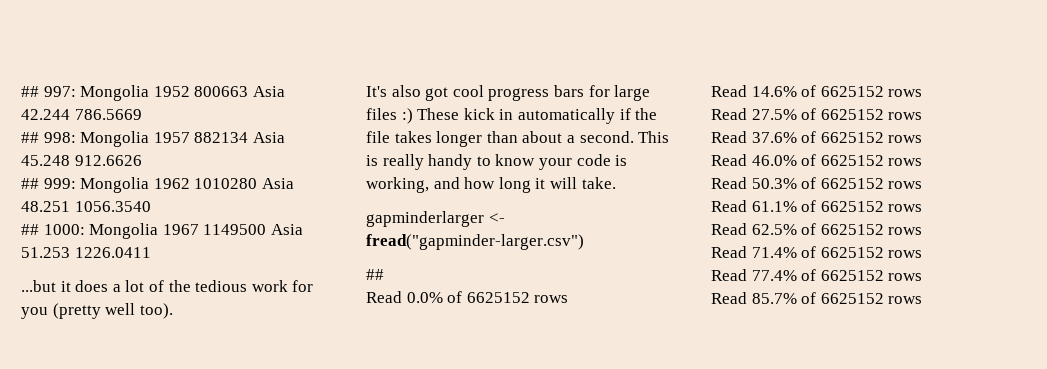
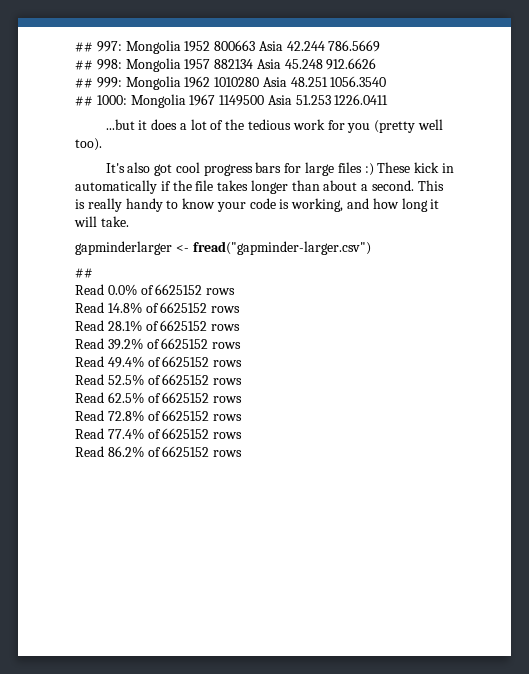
- Read 14.6% of 6625152 rows
- Read 27.5% of 6625152 rows
- Read 37.6% of 6625152 rows
- Read 46.0% of 6625152 rows
- Read 50.3% of 6625152 rows
- Read 61.1% of 6625152 rows
+ Read 14.8% of 6625152 rows
+ Read 28.1% of 6625152 rows
+ Read 39.2% of 6625152 rows
+ Read 49.4% of 6625152 rows
+ Read 52.5% of 6625152 rows
- Read 71.4% of 6625152 rows
+ Read 72.8% of 6625152 rows
- Read 85.7% of 6625152 rows
+ Read 86.2% of 6625152 rows

